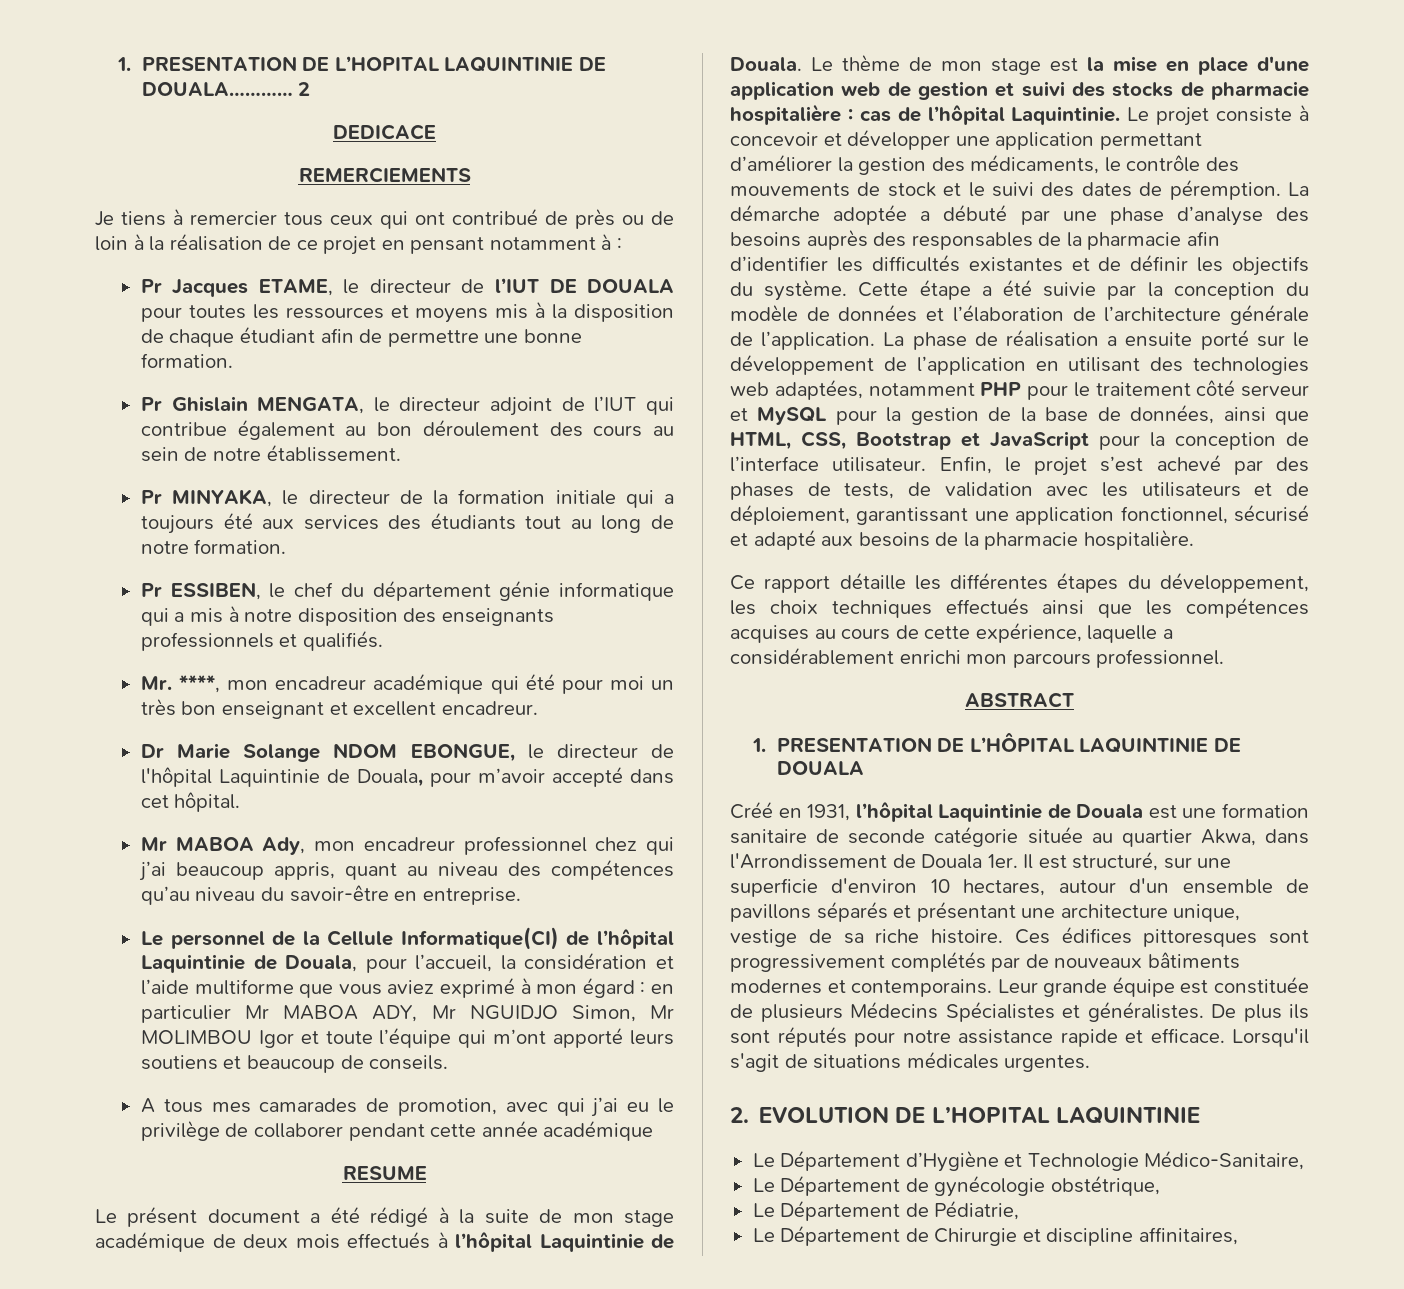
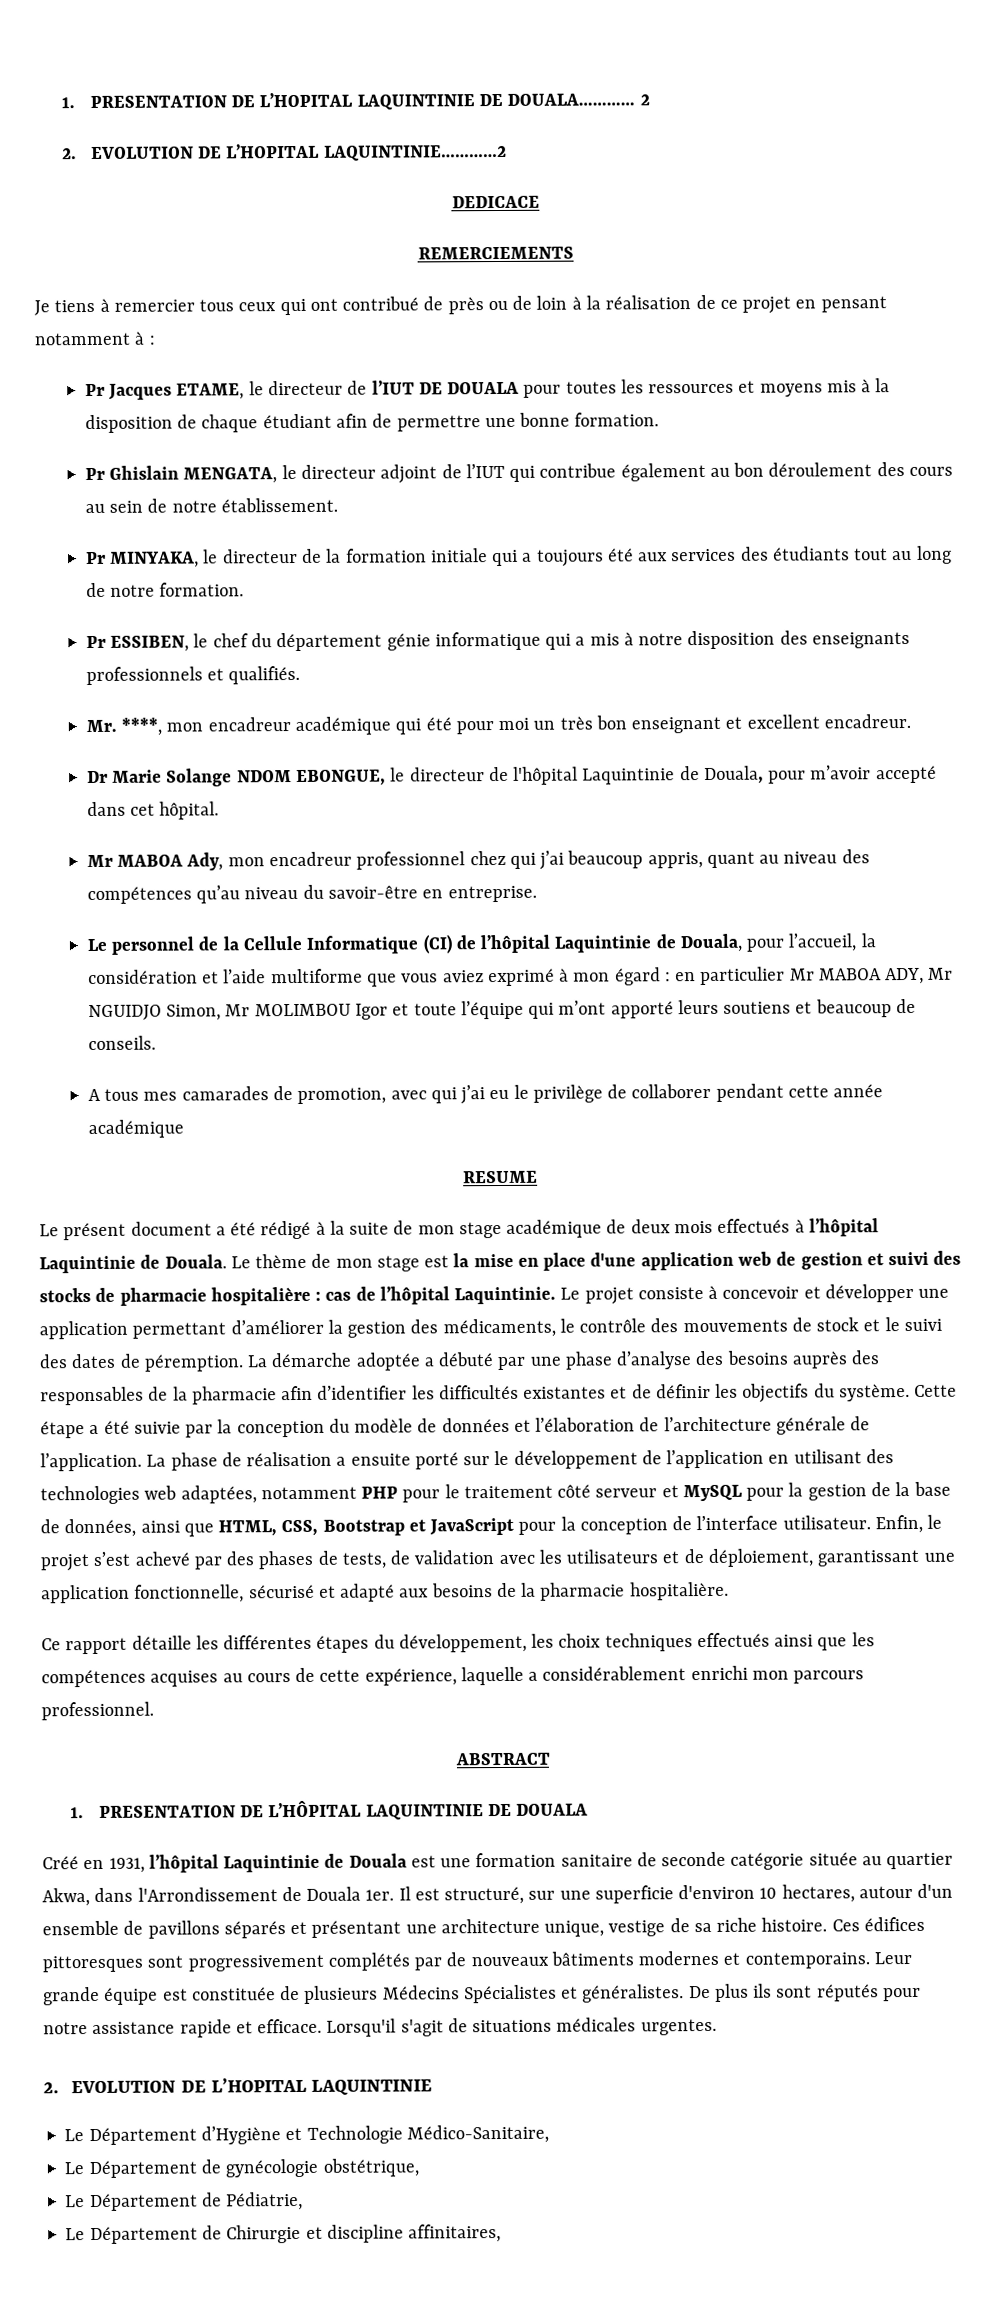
+ 2. EVOLUTION DE L’HOPITAL LAQUINTINIE…………2
- Le personnel de la Cellule Informatique(CI) de l’hôpital Laquintinie de Douala, pour l’accueil, la considération et l’aide multiforme que vous aviez exprimé à mon égard : en particulier Mr MABOA ADY, Mr NGUIDJO Simon, Mr MOLIMBOU Igor et toute l’équipe qui m’ont apporté leurs soutiens et beaucoup de conseils.
+ Le personnel de la Cellule Informatique (CI) de l’hôpital Laquintinie de Douala, pour l’accueil, la considération et l’aide multiforme que vous aviez exprimé à mon égard : en particulier Mr MABOA ADY, Mr NGUIDJO Simon, Mr MOLIMBOU Igor et toute l’équipe qui m’ont apporté leurs soutiens et beaucoup de conseils.
- Enfin, le projet s’est achevé par des phases de tests, de validation avec les utilisateurs et de déploiement, garantissant une application fonctionnel, sécurisé et adapté aux besoins de la pharmacie hospitalière.
+ Enfin, le projet s’est achevé par des phases de tests, de validation avec les utilisateurs et de déploiement, garantissant une application fonctionnelle, sécurisé et adapté aux besoins de la pharmacie hospitalière.

